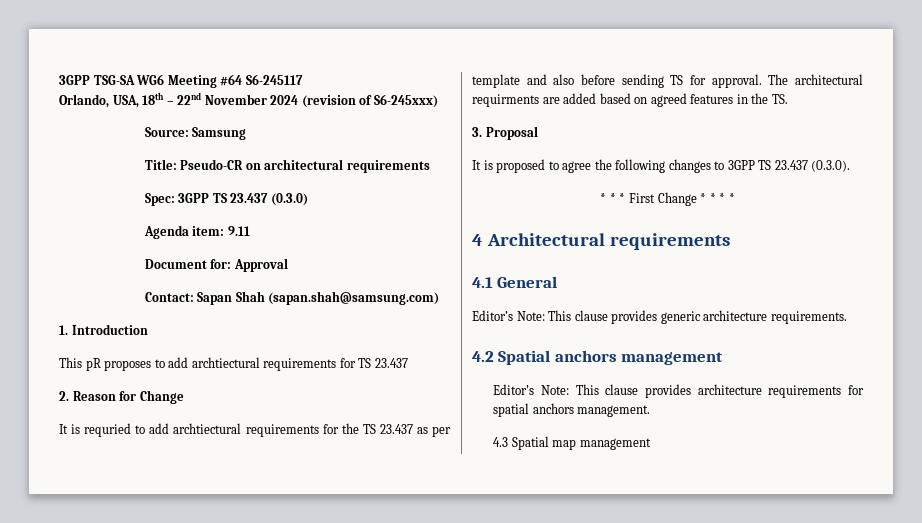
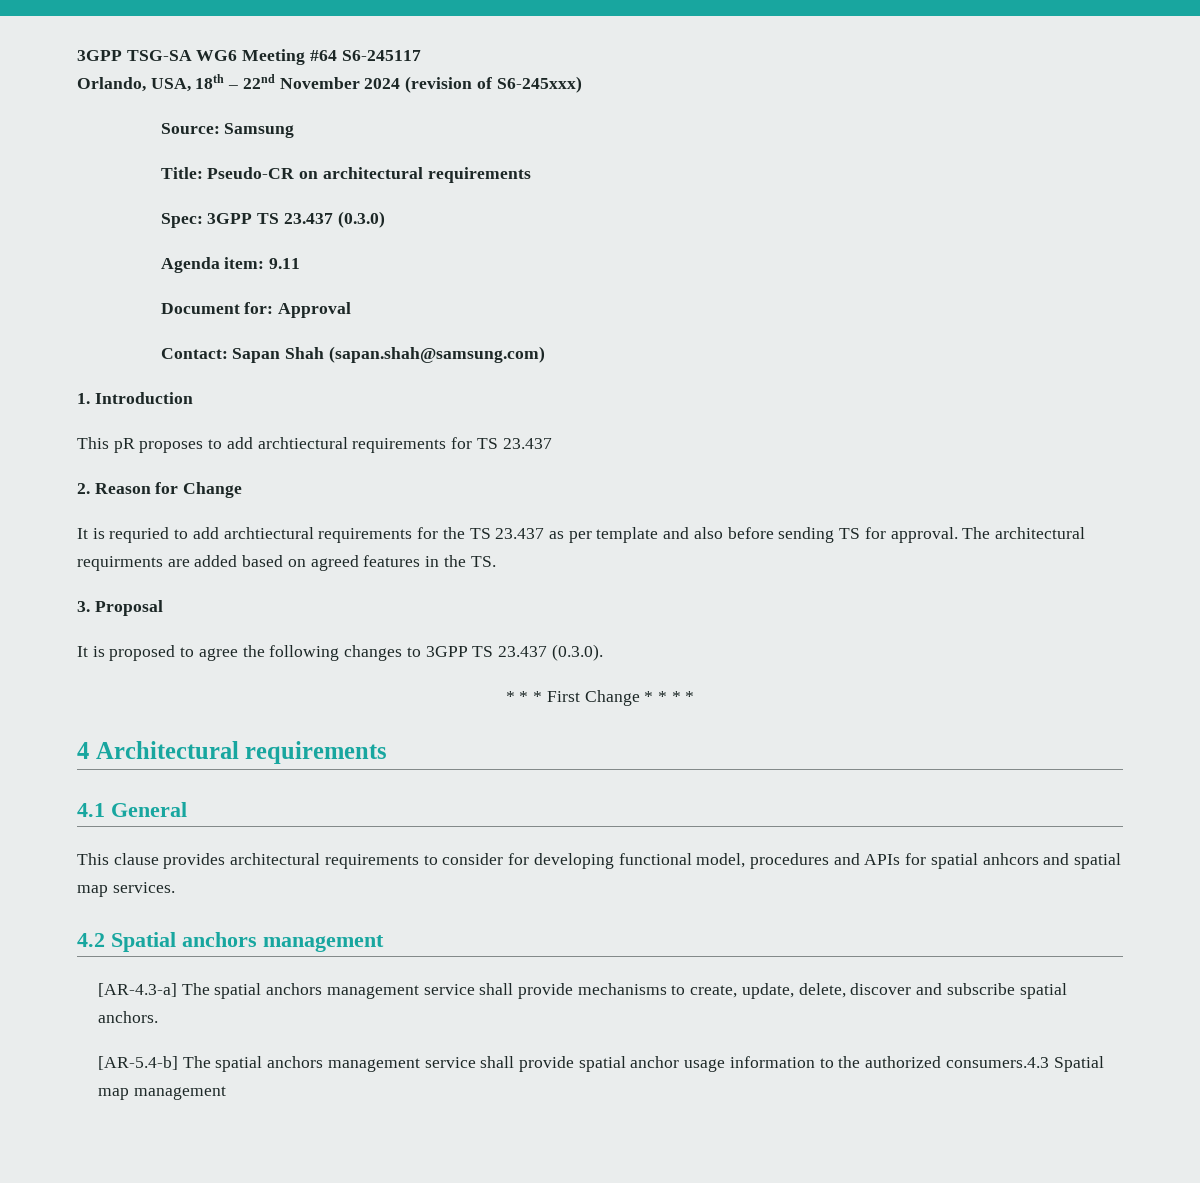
- Editor’s Note: This clause provides generic architecture requirements.
+ This clause provides architectural requirements to consider for developing functional model, procedures and APIs for spatial anhcors and spatial map services.
  4.2 Spatial anchors management
- Editor’s Note: This clause provides architecture requirements for spatial anchors management.
- 4.3 Spatial map management
+ [AR-4.3-a] The spatial anchors management service shall provide mechanisms to create, update, delete, discover and subscribe spatial anchors.
+ [AR-5.4-b] The spatial anchors management service shall provide spatial anchor usage information to the authorized consumers.4.3 Spatial map management

